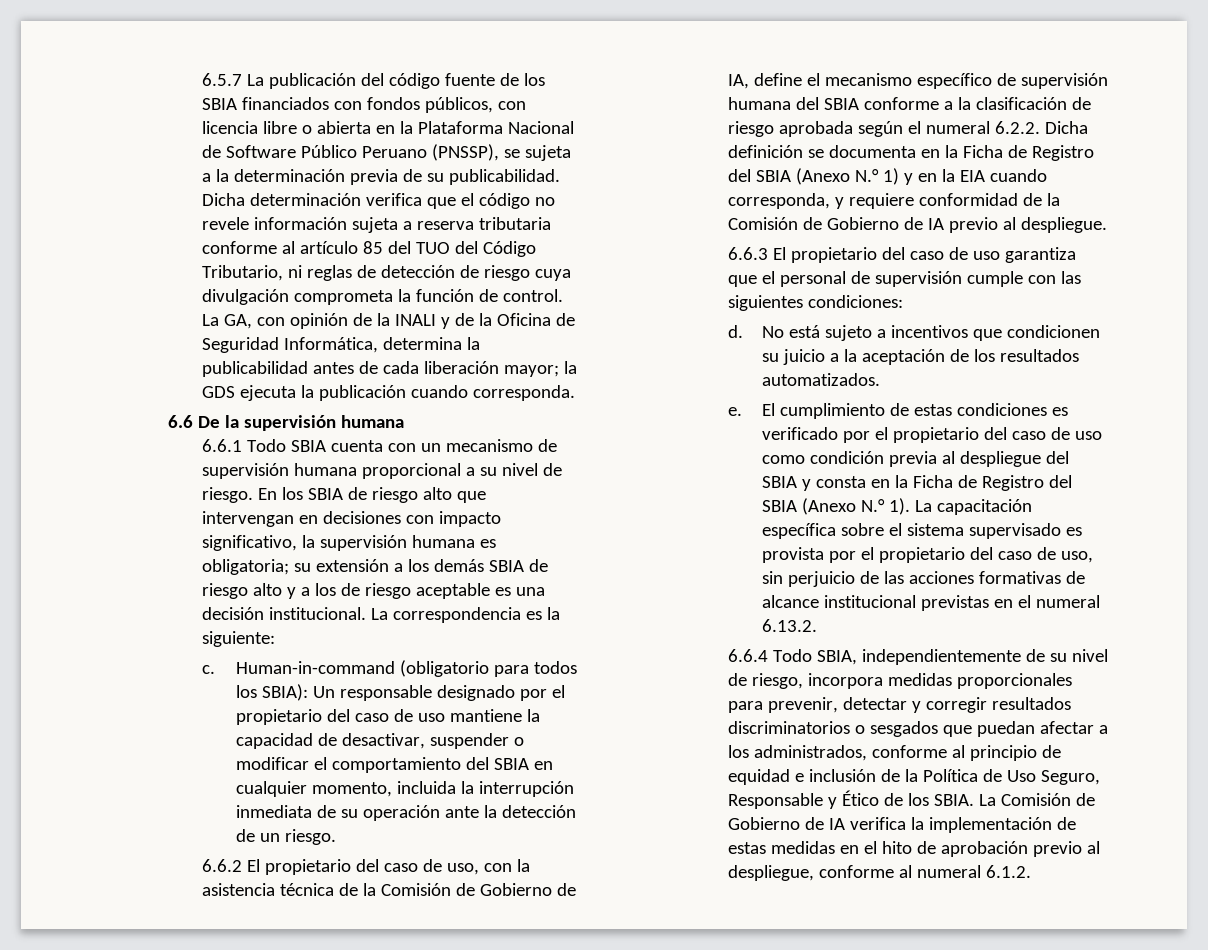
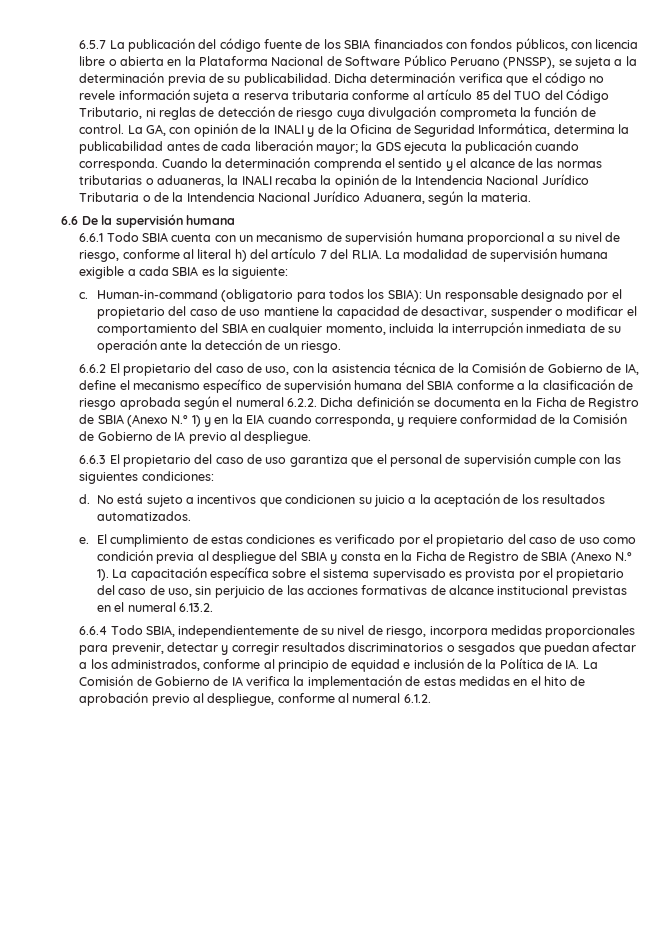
+ Cuando la determinación comprenda el sentido y el alcance de las normas tributarias o aduaneras, la INALI recaba la opinión de la Intendencia Nacional Jurídico Tributaria o de la Intendencia Nacional Jurídico Aduanera, según la materia.
- 6.6.1 Todo SBIA cuenta con un mecanismo de supervisión humana proporcional a su nivel de riesgo. En los SBIA de riesgo alto que intervengan en decisiones con impacto significativo, la supervisión humana es obligatoria; su extensión a los demás SBIA de riesgo alto y a los de riesgo aceptable es una decisión institucional. La correspondencia es la siguiente:
+ 6.6.1 Todo SBIA cuenta con un mecanismo de supervisión humana proporcional a su nivel de riesgo, conforme al literal h) del artículo 7 del RLIA. La modalidad de supervisión humana exigible a cada SBIA es la siguiente:
- 6.6.2 El propietario del caso de uso, con la asistencia técnica de la Comisión de Gobierno de IA, define el mecanismo específico de supervisión humana del SBIA conforme a la clasificación de riesgo aprobada según el numeral 6.2.2. Dicha definición se documenta en la Ficha de Registro del SBIA (Anexo N.° 1) y en la EIA cuando corresponda, y requiere conformidad de la Comisión de Gobierno de IA previo al despliegue.
+ 6.6.2 El propietario del caso de uso, con la asistencia técnica de la Comisión de Gobierno de IA, define el mecanismo específico de supervisión humana del SBIA conforme a la clasificación de riesgo aprobada según el numeral 6.2.2. Dicha definición se documenta en la Ficha de Registro de SBIA (Anexo N.° 1) y en la EIA cuando corresponda, y requiere conformidad de la Comisión de Gobierno de IA previo al despliegue.
- El cumplimiento de estas condiciones es verificado por el propietario del caso de uso como condición previa al despliegue del SBIA y consta en la Ficha de Registro del SBIA (Anexo N.° 1).
+ El cumplimiento de estas condiciones es verificado por el propietario del caso de uso como condición previa al despliegue del SBIA y consta en la Ficha de Registro de SBIA (Anexo N.° 1).
- 6.6.4 Todo SBIA, independientemente de su nivel de riesgo, incorpora medidas proporcionales para prevenir, detectar y corregir resultados discriminatorios o sesgados que puedan afectar a los administrados, conforme al principio de equidad e inclusión de la Política de Uso Seguro, Responsable y Ético de los SBIA. La Comisión de Gobierno de IA verifica la implementación de estas medidas en el hito de aprobación previo al despliegue, conforme al numeral 6.1.2.
+ 6.6.4 Todo SBIA, independientemente de su nivel de riesgo, incorpora medidas proporcionales para prevenir, detectar y corregir resultados discriminatorios o sesgados que puedan afectar a los administrados, conforme al principio de equidad e inclusión de la Política de IA. La Comisión de Gobierno de IA verifica la implementación de estas medidas en el hito de aprobación previo al despliegue, conforme al numeral 6.1.2.

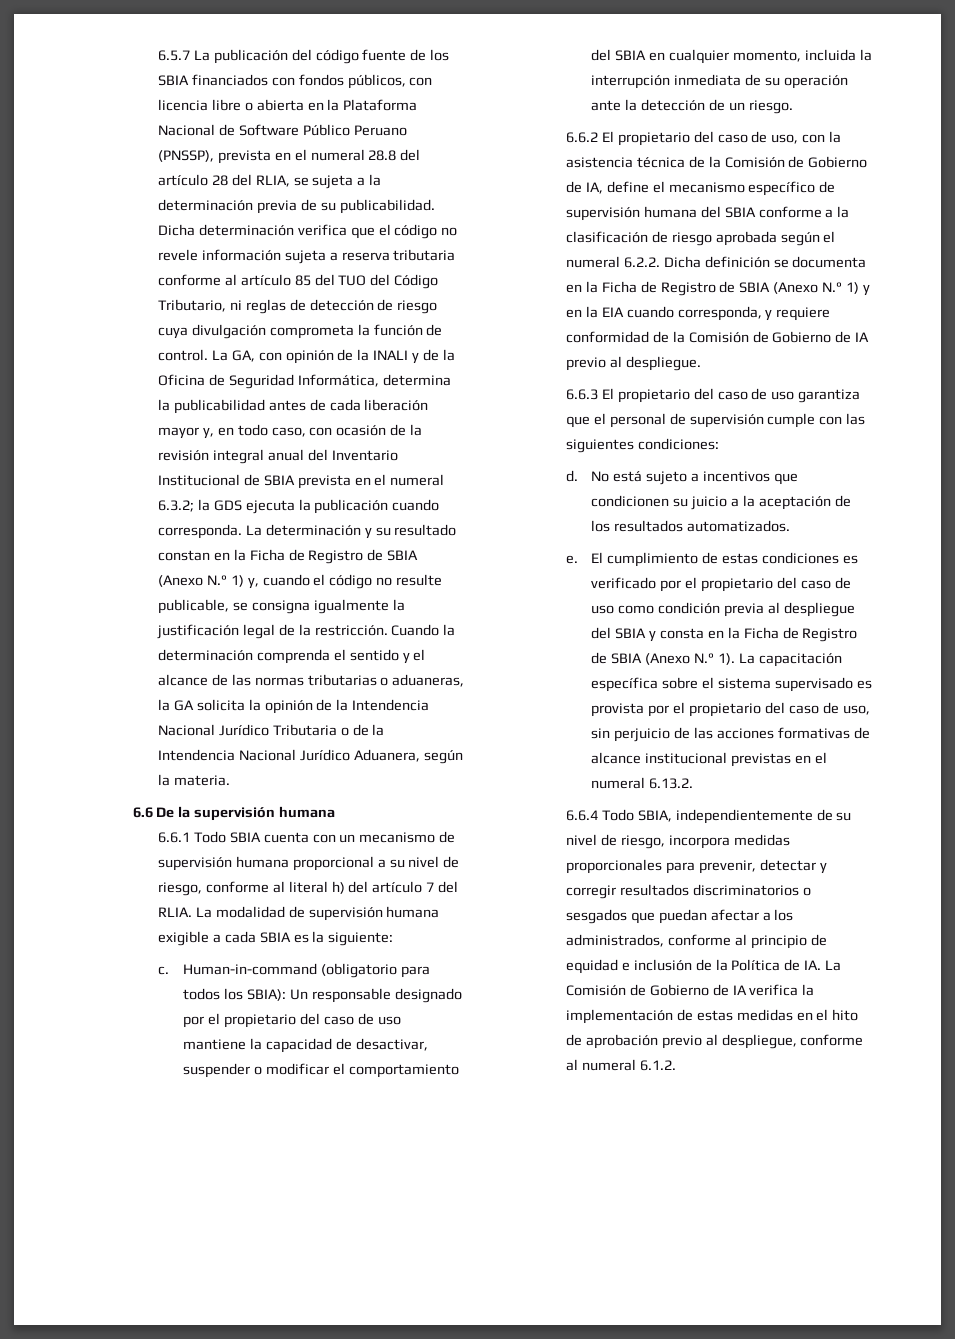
- 6.5.7 La publicación del código fuente de los SBIA financiados con fondos públicos, con licencia libre o abierta en la Plataforma Nacional de Software Público Peruano (PNSSP), se sujeta a la determinación previa de su publicabilidad.
+ 6.5.7 La publicación del código fuente de los SBIA financiados con fondos públicos, con licencia libre o abierta en la Plataforma Nacional de Software Público Peruano (PNSSP), prevista en el numeral 28.8 del artículo 28 del RLIA, se sujeta a la determinación previa de su publicabilidad.
- La GA, con opinión de la INALI y de la Oficina de Seguridad Informática, determina la publicabilidad antes de cada liberación mayor; la GDS ejecuta la publicación cuando corresponda.
+ La GA, con opinión de la INALI y de la Oficina de Seguridad Informática, determina la publicabilidad antes de cada liberación mayor y, en todo caso, con ocasión de la revisión integral anual del Inventario Institucional de SBIA prevista en el numeral 6.3.2; la GDS ejecuta la publicación cuando corresponda.
+ La determinación y su resultado constan en la Ficha de Registro de SBIA (Anexo N.° 1) y, cuando el código no resulte publicable, se consigna igualmente la justificación legal de la restricción.
- Cuando la determinación comprenda el sentido y el alcance de las normas tributarias o aduaneras, la INALI recaba la opinión de la Intendencia Nacional Jurídico Tributaria o de la Intendencia Nacional Jurídico Aduanera, según la materia.
+ Cuando la determinación comprenda el sentido y el alcance de las normas tributarias o aduaneras, la GA solicita la opinión de la Intendencia Nacional Jurídico Tributaria o de la Intendencia Nacional Jurídico Aduanera, según la materia.

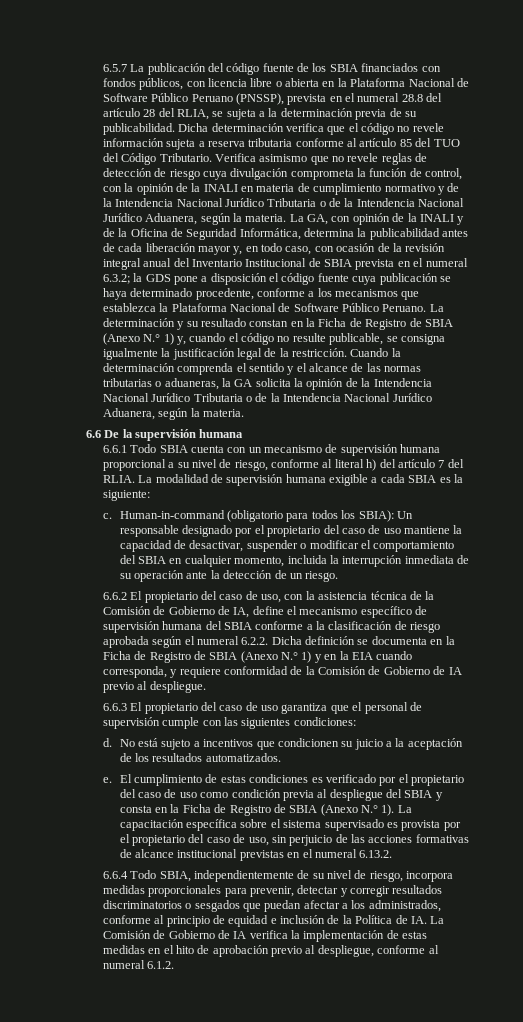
- Dicha determinación verifica que el código no revele información sujeta a reserva tributaria conforme al artículo 85 del TUO del Código Tributario, ni reglas de detección de riesgo cuya divulgación comprometa la función de control.
+ Dicha determinación verifica que el código no revele información sujeta a reserva tributaria conforme al artículo 85 del TUO del Código Tributario. Verifica asimismo que no revele reglas de detección de riesgo cuya divulgación comprometa la función de control, con la opinión de la INALI en materia de cumplimiento normativo y de la Intendencia Nacional Jurídico Tributaria o de la Intendencia Nacional Jurídico Aduanera, según la materia.
- La GA, con opinión de la INALI y de la Oficina de Seguridad Informática, determina la publicabilidad antes de cada liberación mayor y, en todo caso, con ocasión de la revisión integral anual del Inventario Institucional de SBIA prevista en el numeral 6.3.2; la GDS ejecuta la publicación cuando corresponda.
+ La GA, con opinión de la INALI y de la Oficina de Seguridad Informática, determina la publicabilidad antes de cada liberación mayor y, en todo caso, con ocasión de la revisión integral anual del Inventario Institucional de SBIA prevista en el numeral 6.3.2; la GDS pone a disposición el código fuente cuya publicación se haya determinado procedente, conforme a los mecanismos que establezca la Plataforma Nacional de Software Público Peruano.

